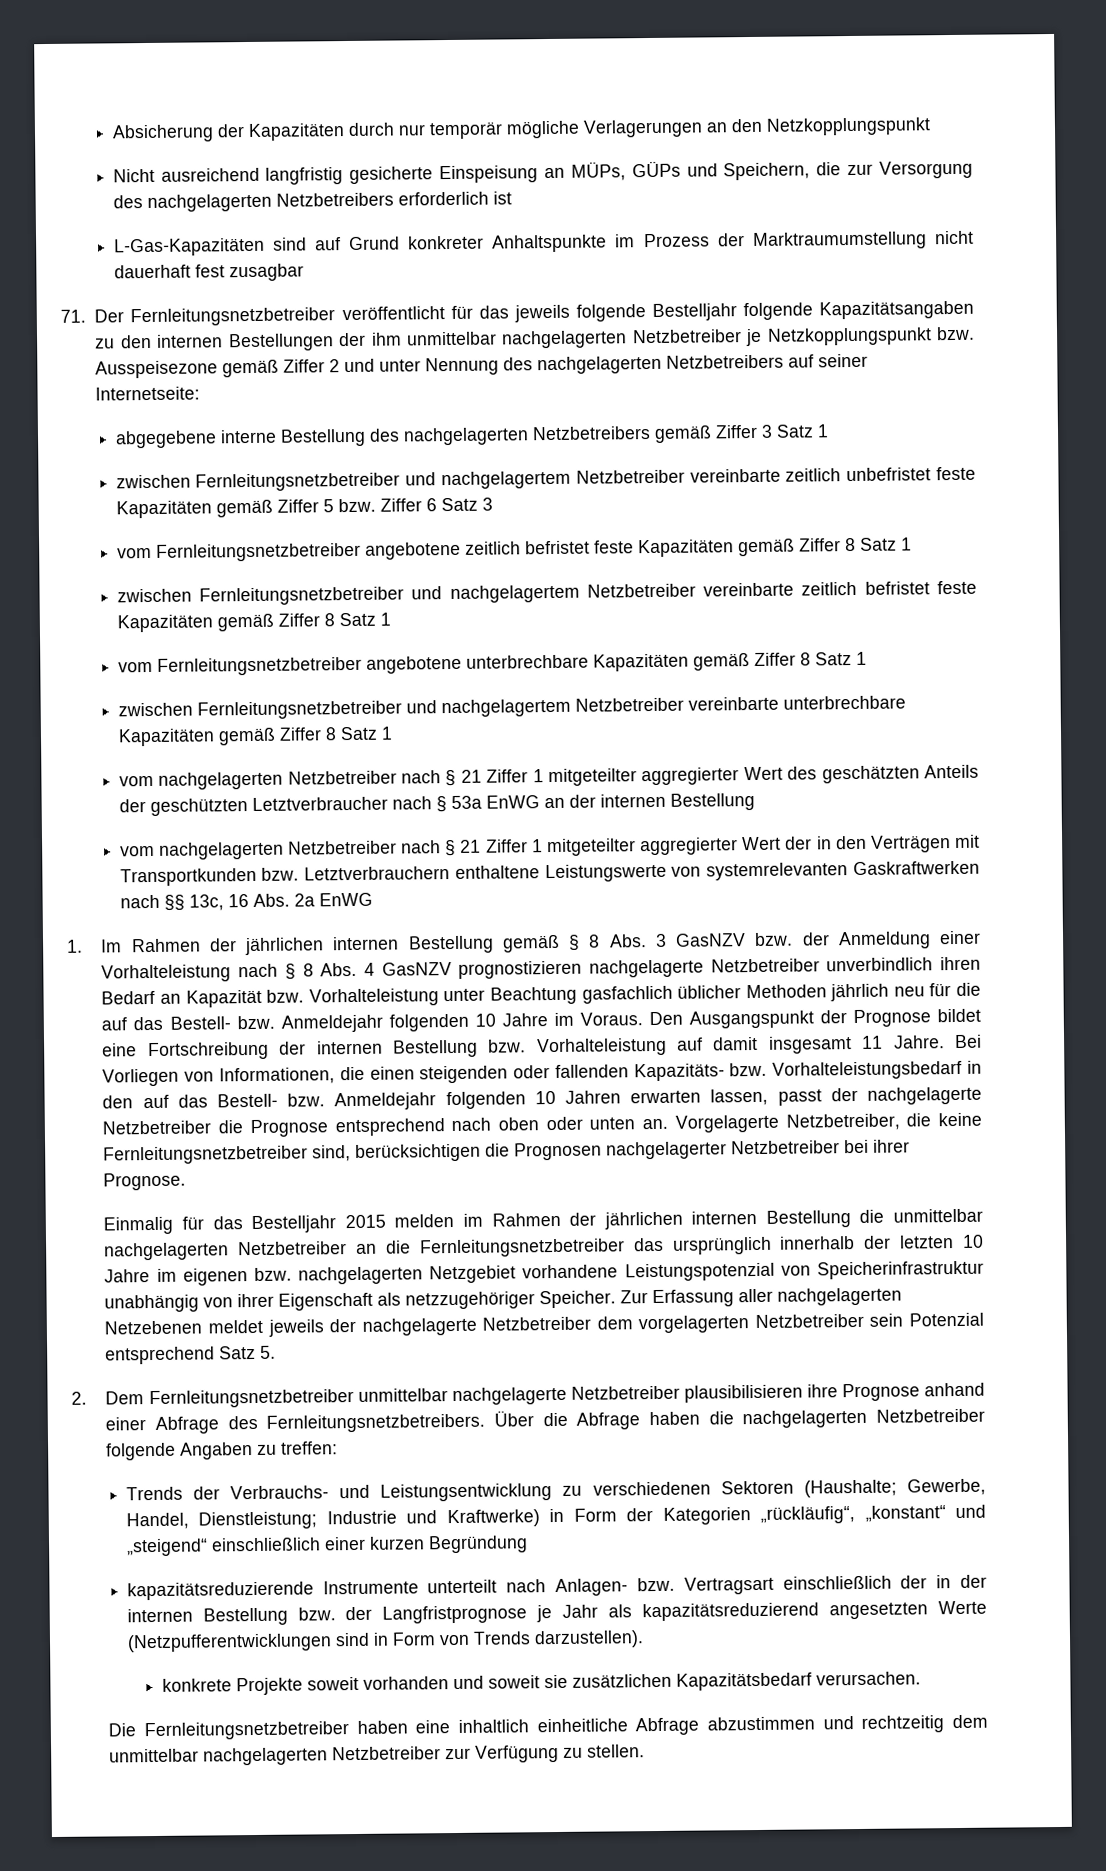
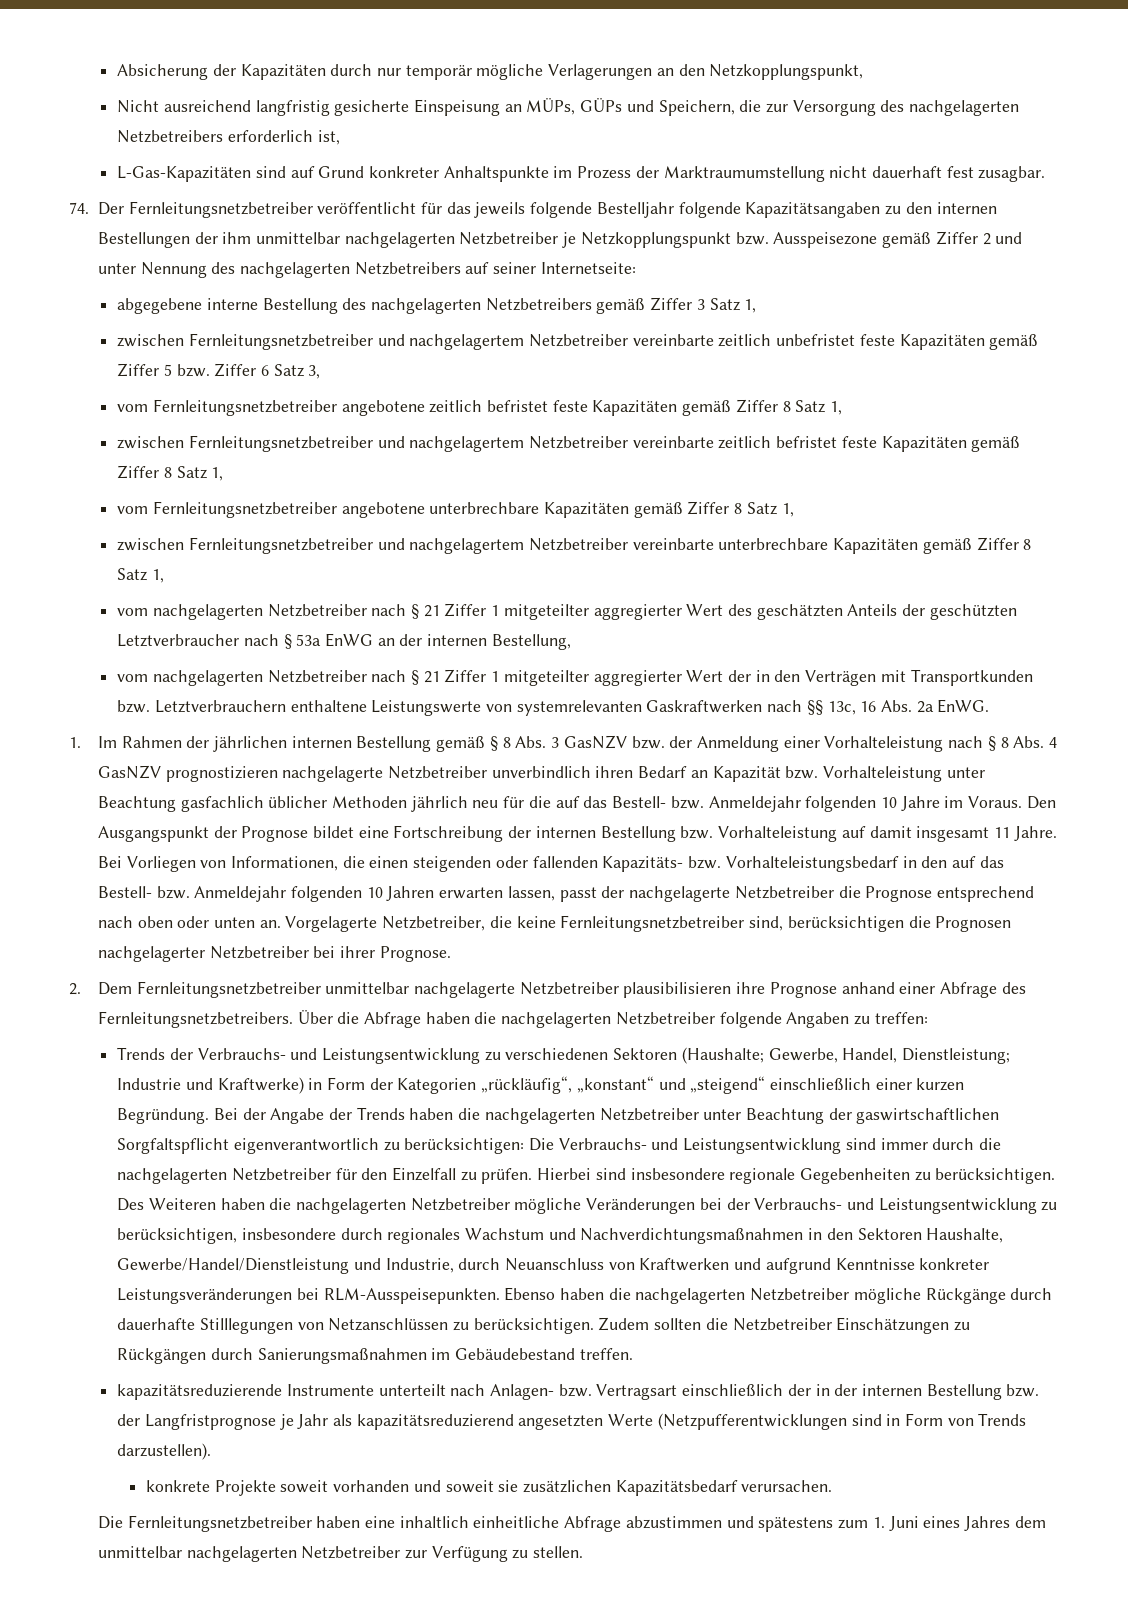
- Absicherung der Kapazitäten durch nur temporär mögliche Verlagerungen an den Netzkopplungspunkt
+ Absicherung der Kapazitäten durch nur temporär mögliche Verlagerungen an den Netzkopplungspunkt,
- Nicht ausreichend langfristig gesicherte Einspeisung an MÜPs, GÜPs und Speichern, die zur Versorgung des nachgelagerten Netzbetreibers erforderlich ist
+ Nicht ausreichend langfristig gesicherte Einspeisung an MÜPs, GÜPs und Speichern, die zur Versorgung des nachgelagerten Netzbetreibers erforderlich ist,
- L-Gas-Kapazitäten sind auf Grund konkreter Anhaltspunkte im Prozess der Marktraumumstellung nicht dauerhaft fest zusagbar
- 71. Der Fernleitungsnetzbetreiber veröffentlicht für das jeweils folgende Bestelljahr folgende Kapazitätsangaben zu den internen Bestellungen der ihm unmittelbar nachgelagerten Netzbetreiber je Netzkopplungspunkt bzw. Ausspeisezone gemäß Ziffer 2 und unter Nennung des nachgelagerten Netzbetreibers auf seiner Internetseite:
+ L-Gas-Kapazitäten sind auf Grund konkreter Anhaltspunkte im Prozess der Marktraumumstellung nicht dauerhaft fest zusagbar.
+ 74. Der Fernleitungsnetzbetreiber veröffentlicht für das jeweils folgende Bestelljahr folgende Kapazitätsangaben zu den internen Bestellungen der ihm unmittelbar nachgelagerten Netzbetreiber je Netzkopplungspunkt bzw. Ausspeisezone gemäß Ziffer 2 und unter Nennung des nachgelagerten Netzbetreibers auf seiner Internetseite:
- abgegebene interne Bestellung des nachgelagerten Netzbetreibers gemäß Ziffer 3 Satz 1
+ abgegebene interne Bestellung des nachgelagerten Netzbetreibers gemäß Ziffer 3 Satz 1,
- zwischen Fernleitungsnetzbetreiber und nachgelagertem Netzbetreiber vereinbarte zeitlich unbefristet feste Kapazitäten gemäß Ziffer 5 bzw. Ziffer 6 Satz 3
+ zwischen Fernleitungsnetzbetreiber und nachgelagertem Netzbetreiber vereinbarte zeitlich unbefristet feste Kapazitäten gemäß Ziffer 5 bzw. Ziffer 6 Satz 3,
- vom Fernleitungsnetzbetreiber angebotene zeitlich befristet feste Kapazitäten gemäß Ziffer 8 Satz 1
+ vom Fernleitungsnetzbetreiber angebotene zeitlich befristet feste Kapazitäten gemäß Ziffer 8 Satz 1,
- zwischen Fernleitungsnetzbetreiber und nachgelagertem Netzbetreiber vereinbarte zeitlich befristet feste Kapazitäten gemäß Ziffer 8 Satz 1
+ zwischen Fernleitungsnetzbetreiber und nachgelagertem Netzbetreiber vereinbarte zeitlich befristet feste Kapazitäten gemäß Ziffer 8 Satz 1,
- vom Fernleitungsnetzbetreiber angebotene unterbrechbare Kapazitäten gemäß Ziffer 8 Satz 1
+ vom Fernleitungsnetzbetreiber angebotene unterbrechbare Kapazitäten gemäß Ziffer 8 Satz 1,
- zwischen Fernleitungsnetzbetreiber und nachgelagertem Netzbetreiber vereinbarte unterbrechbare Kapazitäten gemäß Ziffer 8 Satz 1
+ zwischen Fernleitungsnetzbetreiber und nachgelagertem Netzbetreiber vereinbarte unterbrechbare Kapazitäten gemäß Ziffer 8 Satz 1,
- vom nachgelagerten Netzbetreiber nach § 21 Ziffer 1 mitgeteilter aggregierter Wert des geschätzten Anteils der geschützten Letztverbraucher nach § 53a EnWG an der internen Bestellung
+ vom nachgelagerten Netzbetreiber nach § 21 Ziffer 1 mitgeteilter aggregierter Wert des geschätzten Anteils der geschützten Letztverbraucher nach § 53a EnWG an der internen Bestellung,
- vom nachgelagerten Netzbetreiber nach § 21 Ziffer 1 mitgeteilter aggregierter Wert der in den Verträgen mit Transportkunden bzw. Letztverbrauchern enthaltene Leistungswerte von systemrelevanten Gaskraftwerken nach §§ 13c, 16 Abs. 2a EnWG
+ vom nachgelagerten Netzbetreiber nach § 21 Ziffer 1 mitgeteilter aggregierter Wert der in den Verträgen mit Transportkunden bzw. Letztverbrauchern enthaltene Leistungswerte von systemrelevanten Gaskraftwerken nach §§ 13c, 16 Abs. 2a EnWG.
- Einmalig für das Bestelljahr 2015 melden im Rahmen der jährlichen internen Bestellung die unmittelbar nachgelagerten Netzbetreiber an die Fernleitungsnetzbetreiber das ursprünglich innerhalb der letzten 10 Jahre im eigenen bzw. nachgelagerten Netzgebiet vorhandene Leistungspotenzial von Speicherinfrastruktur unabhängig von ihrer Eigenschaft als netzzugehöriger Speicher. Zur Erfassung aller nachgelagerten Netzebenen meldet jeweils der nachgelagerte Netzbetreiber dem vorgelagerten Netzbetreiber sein Potenzial entsprechend Satz 5.
- Trends der Verbrauchs- und Leistungsentwicklung zu verschiedenen Sektoren (Haushalte; Gewerbe, Handel, Dienstleistung; Industrie und Kraftwerke) in Form der Kategorien „rückläufig“, „konstant“ und „steigend“ einschließlich einer kurzen Begründung
+ Trends der Verbrauchs- und Leistungsentwicklung zu verschiedenen Sektoren (Haushalte; Gewerbe, Handel, Dienstleistung; Industrie und Kraftwerke) in Form der Kategorien „rückläufig“, „konstant“ und „steigend“ einschließlich einer kurzen Begründung. Bei der Angabe der Trends haben die nachgelagerten Netzbetreiber unter Beachtung der gaswirtschaftlichen Sorgfaltspflicht eigenverantwortlich zu berücksichtigen: Die Verbrauchs- und Leistungsentwicklung sind immer durch die nachgelagerten Netzbetreiber für den Einzelfall zu prüfen. Hierbei sind insbesondere regionale Gegebenheiten zu berücksichtigen. Des Weiteren haben die nachgelagerten Netzbetreiber mögliche Veränderungen bei der Verbrauchs- und Leistungsentwicklung zu berücksichtigen, insbesondere durch regionales Wachstum und Nachverdichtungsmaßnahmen in den Sektoren Haushalte, Gewerbe/Handel/Dienstleistung und Industrie, durch Neuanschluss von Kraftwerken und aufgrund Kenntnisse konkreter Leistungsveränderungen bei RLM-Ausspeisepunkten. Ebenso haben die nachgelagerten Netzbetreiber mögliche Rückgänge durch dauerhafte Stilllegungen von Netzanschlüssen zu berücksichtigen. Zudem sollten die Netzbetreiber Einschätzungen zu Rückgängen durch Sanierungsmaßnahmen im Gebäudebestand treffen.
- Die Fernleitungsnetzbetreiber haben eine inhaltlich einheitliche Abfrage abzustimmen und rechtzeitig dem unmittelbar nachgelagerten Netzbetreiber zur Verfügung zu stellen.
+ Die Fernleitungsnetzbetreiber haben eine inhaltlich einheitliche Abfrage abzustimmen und spätestens zum 1. Juni eines Jahres dem unmittelbar nachgelagerten Netzbetreiber zur Verfügung zu stellen.

